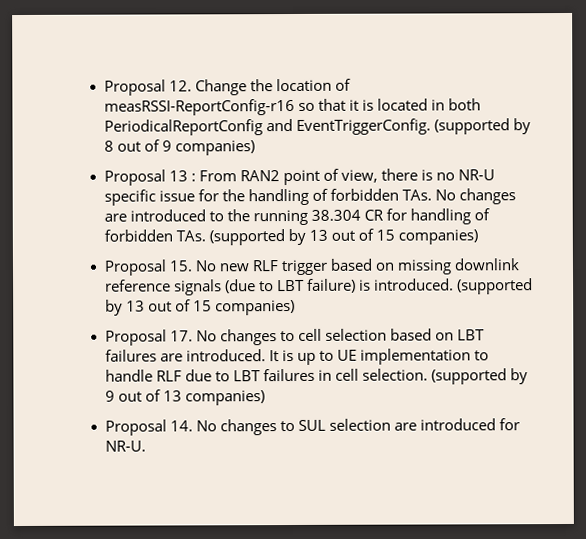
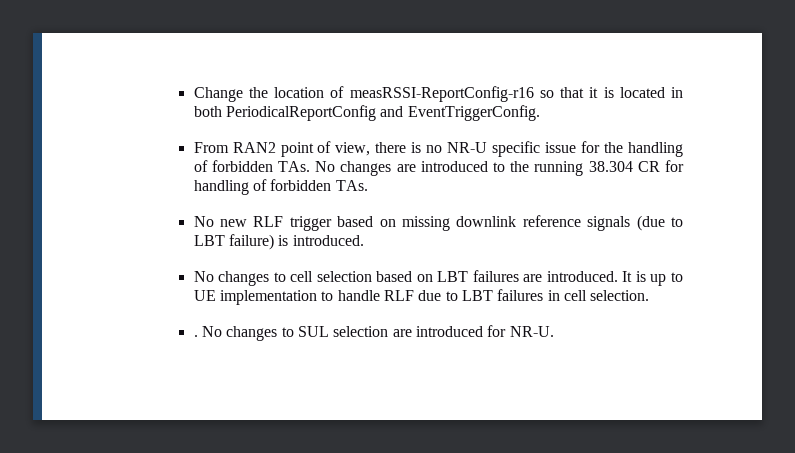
- Proposal 12. Change the location of measRSSI-ReportConfig-r16 so that it is located in both PeriodicalReportConfig and EventTriggerConfig. (supported by 8 out of 9 companies)
- Proposal 13 : From RAN2 point of view, there is no NR-U specific issue for the handling of forbidden TAs. No changes are introduced to the running 38.304 CR for handling of forbidden TAs. (supported by 13 out of 15 companies)
- Proposal 15. No new RLF trigger based on missing downlink reference signals (due to LBT failure) is introduced. (supported by 13 out of 15 companies)
- Proposal 17. No changes to cell selection based on LBT failures are introduced.
+ Change the location of measRSSI-ReportConfig-r16 so that it is located in both PeriodicalReportConfig and EventTriggerConfig.
+ From RAN2 point of view, there is no NR-U specific issue for the handling of forbidden TAs. No changes are introduced to the running 38.304 CR for handling of forbidden TAs.
+ No new RLF trigger based on missing downlink reference signals (due to LBT failure) is introduced.
+ No changes to cell selection based on LBT failures are introduced.
- It is up to UE implementation to handle RLF due to LBT failures in cell selection. (supported by 9 out of 13 companies)
- Proposal 14. No changes to SUL selection are introduced for NR-U.
+ It is up to UE implementation to handle RLF due to LBT failures in cell selection.
+ . No changes to SUL selection are introduced for NR-U.

